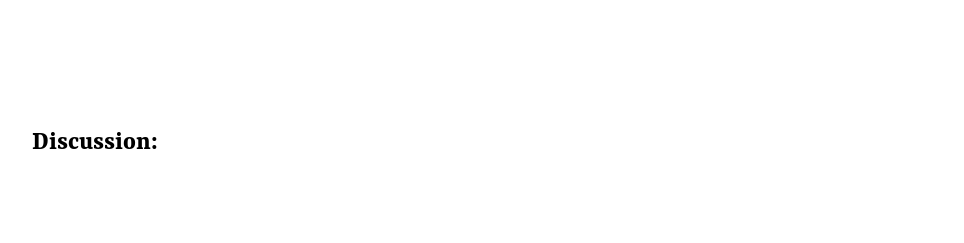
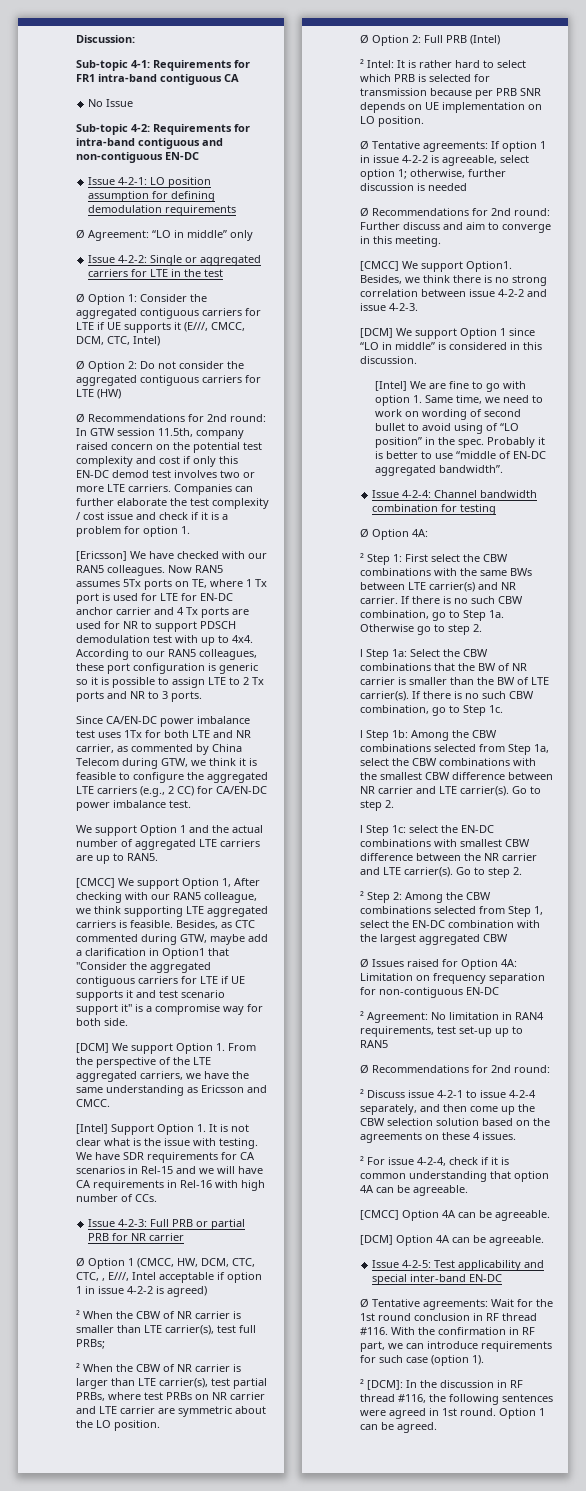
+ Sub-topic 4-1: Requirements for FR1 intra-band contiguous CA
+ No Issue
+ Sub-topic 4-2: Requirements for intra-band contiguous and non-contiguous EN-DC
+ Issue 4-2-1: LO position assumption for defining demodulation requirements
+ Ø Agreement: “LO in middle” only
+ Issue 4-2-2: Single or aggregated carriers for LTE in the test
+ Ø Option 1: Consider the aggregated contiguous carriers for LTE if UE supports it (E///, CMCC, DCM, CTC, Intel)
+ Ø Option 2: Do not consider the aggregated contiguous carriers for LTE (HW)
+ Ø Recommendations for 2nd round: In GTW session 11.5th, company raised concern on the potential test complexity and cost if only this EN-DC demod test involves two or more LTE carriers. Companies can further elaborate the test complexity / cost issue and check if it is a problem for option 1.
+ [Ericsson] We have checked with our RAN5 colleagues. Now RAN5 assumes 5Tx ports on TE, where 1 Tx port is used for LTE for EN-DC anchor carrier and 4 Tx ports are used for NR to support PDSCH demodulation test with up to 4x4. According to our RAN5 colleagues, these port configuration is generic so it is possible to assign LTE to 2 Tx ports and NR to 3 ports.
+ Since CA/EN-DC power imbalance test uses 1Tx for both LTE and NR carrier, as commented by China Telecom during GTW, we think it is feasible to configure the aggregated LTE carriers (e.g., 2 CC) for CA/EN-DC power imbalance test.
+ We support Option 1 and the actual number of aggregated LTE carriers are up to RAN5.
+ [CMCC] We support Option 1, After checking with our RAN5 colleague, we think supporting LTE aggregated carriers is feasible. Besides, as CTC commented during GTW, maybe add a clarification in Option1 that "Consider the aggregated contiguous carriers for LTE if UE supports it and test scenario support it" is a compromise way for both side.
+ [DCM] We support Option 1. From the perspective of the LTE aggregated carriers, we have the same understanding as Ericsson and CMCC.
+ [Intel] Support Option 1. It is not clear what is the issue with testing. We have SDR requirements for CA scenarios in Rel-15 and we will have CA requirements in Rel-16 with high number of CCs.
+ Issue 4-2-3: Full PRB or partial PRB for NR carrier
+ Ø Option 1 (CMCC, HW, DCM, CTC, CTC, , E///, Intel acceptable if option 1 in issue 4-2-2 is agreed)
+ ² When the CBW of NR carrier is smaller than LTE carrier(s), test full PRBs;
+ ² When the CBW of NR carrier is larger than LTE carrier(s), test partial PRBs, where test PRBs on NR carrier and LTE carrier are symmetric about the LO position.
+ Ø Option 2: Full PRB (Intel)
+ ² Intel: It is rather hard to select which PRB is selected for transmission because per PRB SNR depends on UE implementation on LO position.
+ Ø Tentative agreements: If option 1 in issue 4-2-2 is agreeable, select option 1; otherwise, further discussion is needed
+ Ø Recommendations for 2nd round: Further discuss and aim to converge in this meeting.
+ [CMCC] We support Option1. Besides, we think there is no strong correlation between issue 4-2-2 and issue 4-2-3.
+ [DCM] We support Option 1 since “LO in middle” is considered in this discussion.
+ [Intel] We are fine to go with option 1. Same time, we need to work on wording of second bullet to avoid using of “LO position” in the spec. Probably it is better to use “middle of EN-DC aggregated bandwidth”.
+ Issue 4-2-4: Channel bandwidth combination for testing
+ Ø Option 4A:
+ ² Step 1: First select the CBW combinations with the same BWs between LTE carrier(s) and NR carrier. If there is no such CBW combination, go to Step 1a. Otherwise go to step 2.
+ l Step 1a: Select the CBW combinations that the BW of NR carrier is smaller than the BW of LTE carrier(s). If there is no such CBW combination, go to Step 1c.
+ l Step 1b: Among the CBW combinations selected from Step 1a, select the CBW combinations with the smallest CBW difference between NR carrier and LTE carrier(s). Go to step 2.
+ l Step 1c: select the EN-DC combinations with smallest CBW difference between the NR carrier and LTE carrier(s). Go to step 2.
+ ² Step 2: Among the CBW combinations selected from Step 1, select the EN-DC combination with the largest aggregated CBW
+ Ø Issues raised for Option 4A: Limitation on frequency separation for non-contiguous EN-DC
+ ² Agreement: No limitation in RAN4 requirements, test set-up up to RAN5
+ Ø Recommendations for 2nd round:
+ ² Discuss issue 4-2-1 to issue 4-2-4 separately, and then come up the CBW selection solution based on the agreements on these 4 issues.
+ ² For issue 4-2-4, check if it is common understanding that option 4A can be agreeable.
+ [CMCC] Option 4A can be agreeable.
+ [DCM] Option 4A can be agreeable.
+ Issue 4-2-5: Test applicability and special inter-band EN-DC
+ Ø Tentative agreements: Wait for the 1st round conclusion in RF thread #116. With the confirmation in RF part, we can introduce requirements for such case (option 1).
+ ² [DCM]: In the discussion in RF thread #116, the following sentences were agreed in 1st round. Option 1 can be agreed.

